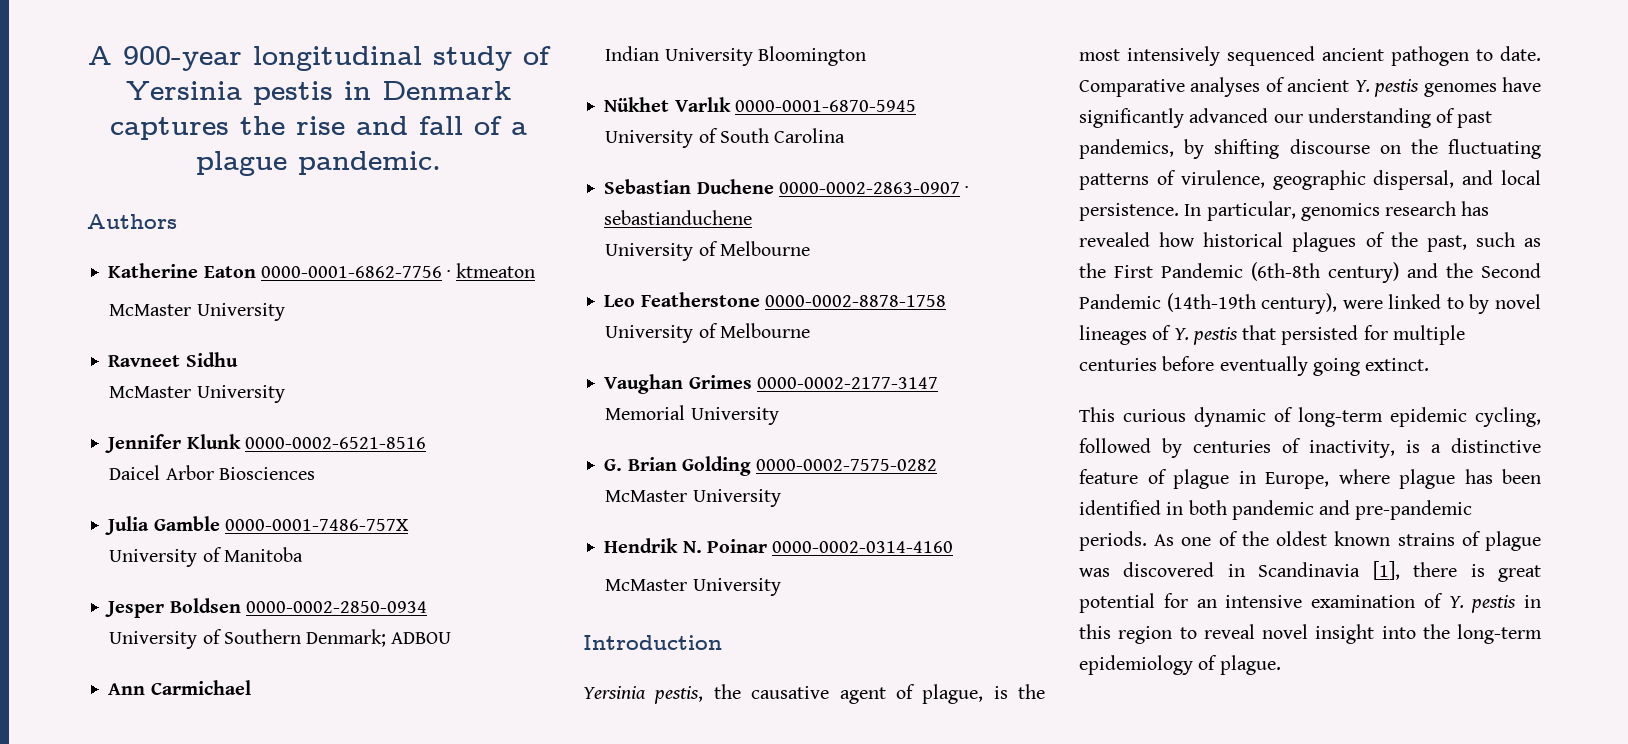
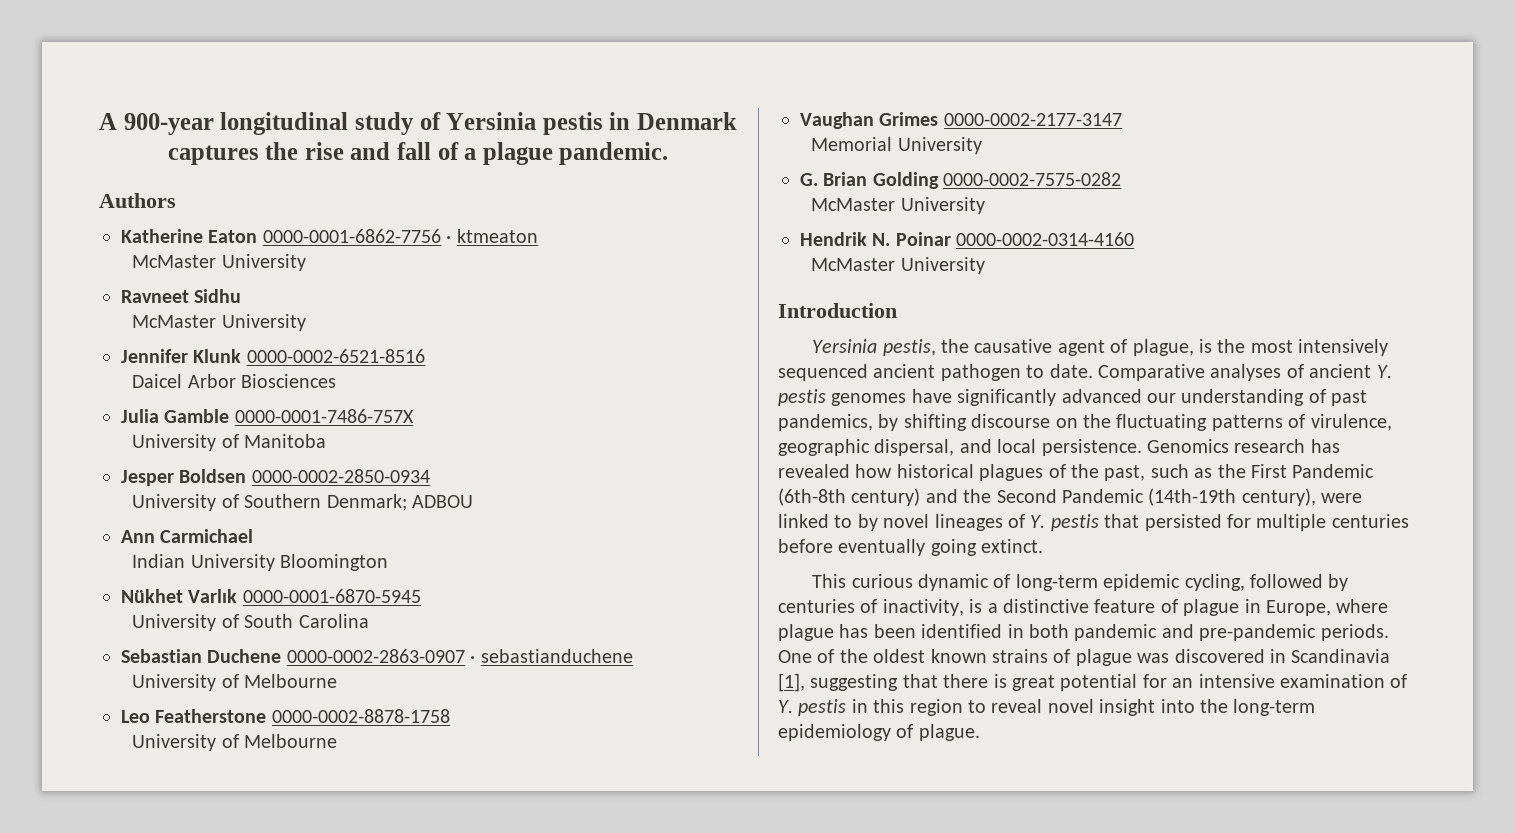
- In particular, genomics research has revealed how historical plagues of the past, such as the First Pandemic (6th-8th century) and the Second Pandemic (14th-19th century), were linked to by novel lineages of Y. pestis that persisted for multiple centuries before eventually going extinct.
+ Genomics research has revealed how historical plagues of the past, such as the First Pandemic (6th-8th century) and the Second Pandemic (14th-19th century), were linked to by novel lineages of Y. pestis that persisted for multiple centuries before eventually going extinct.
- As one of the oldest known strains of plague was discovered in Scandinavia [1], there is great potential for an intensive examination of Y. pestis in this region to reveal novel insight into the long-term epidemiology of plague.
+ One of the oldest known strains of plague was discovered in Scandinavia [1], suggesting that there is great potential for an intensive examination of Y. pestis in this region to reveal novel insight into the long-term epidemiology of plague.

